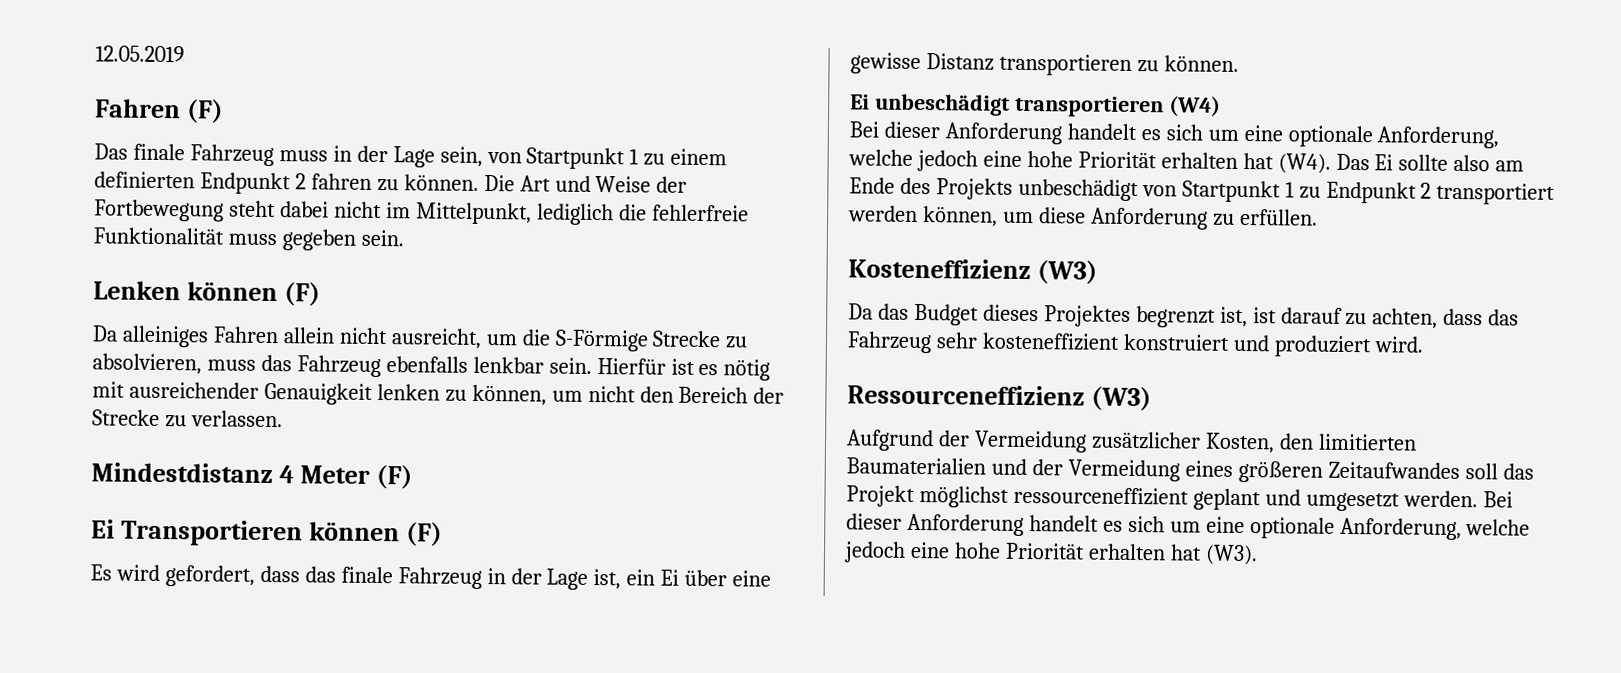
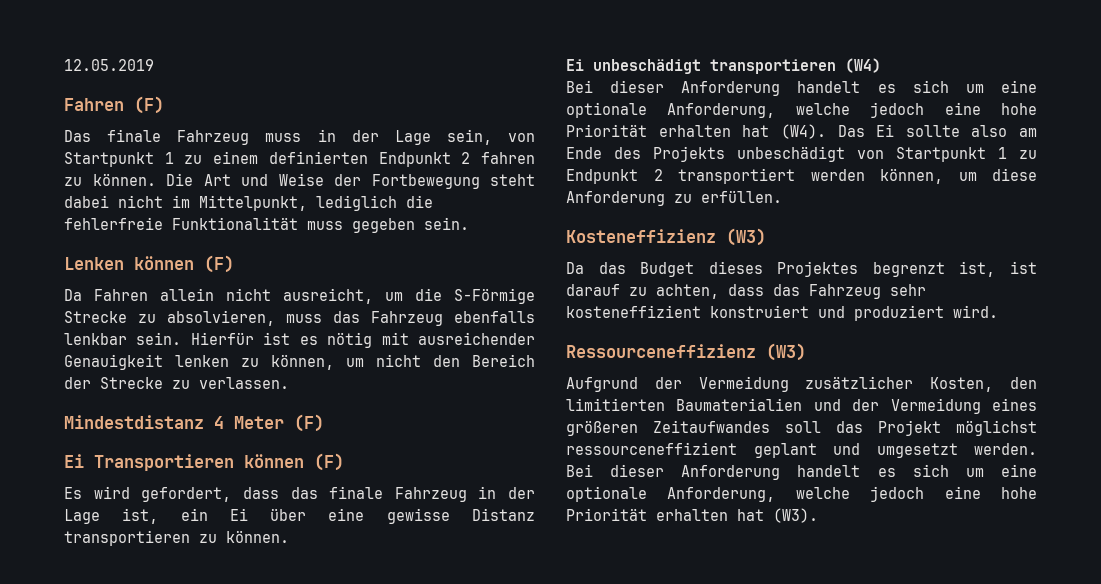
- Da alleiniges Fahren allein nicht ausreicht, um die S-Förmige Strecke zu absolvieren, muss das Fahrzeug ebenfalls lenkbar sein.
+ Da Fahren allein nicht ausreicht, um die S-Förmige Strecke zu absolvieren, muss das Fahrzeug ebenfalls lenkbar sein.

